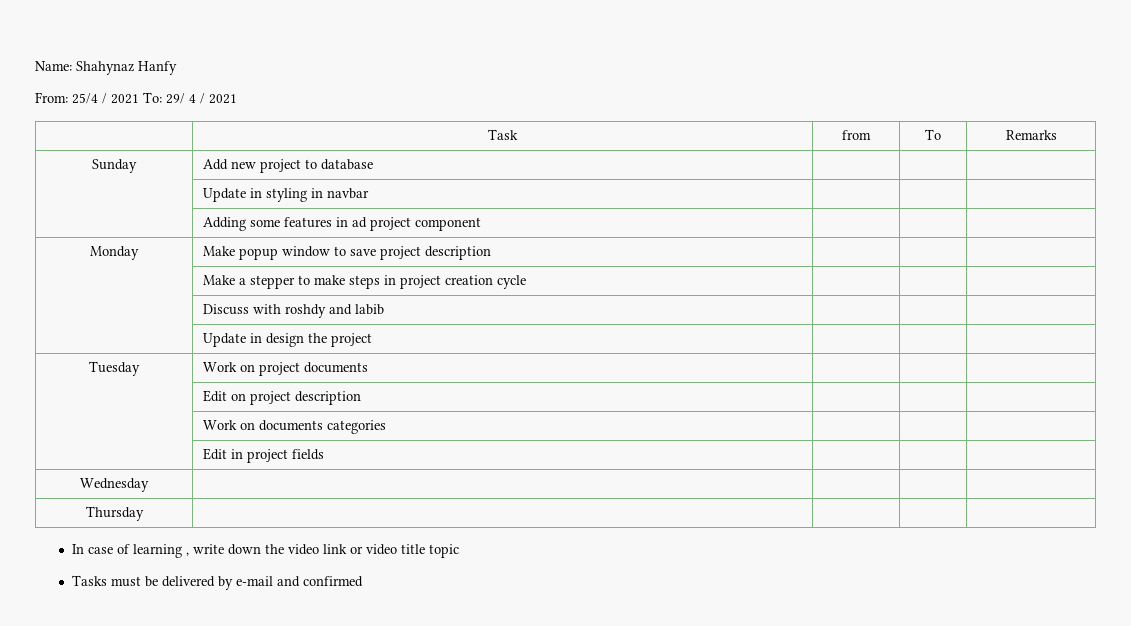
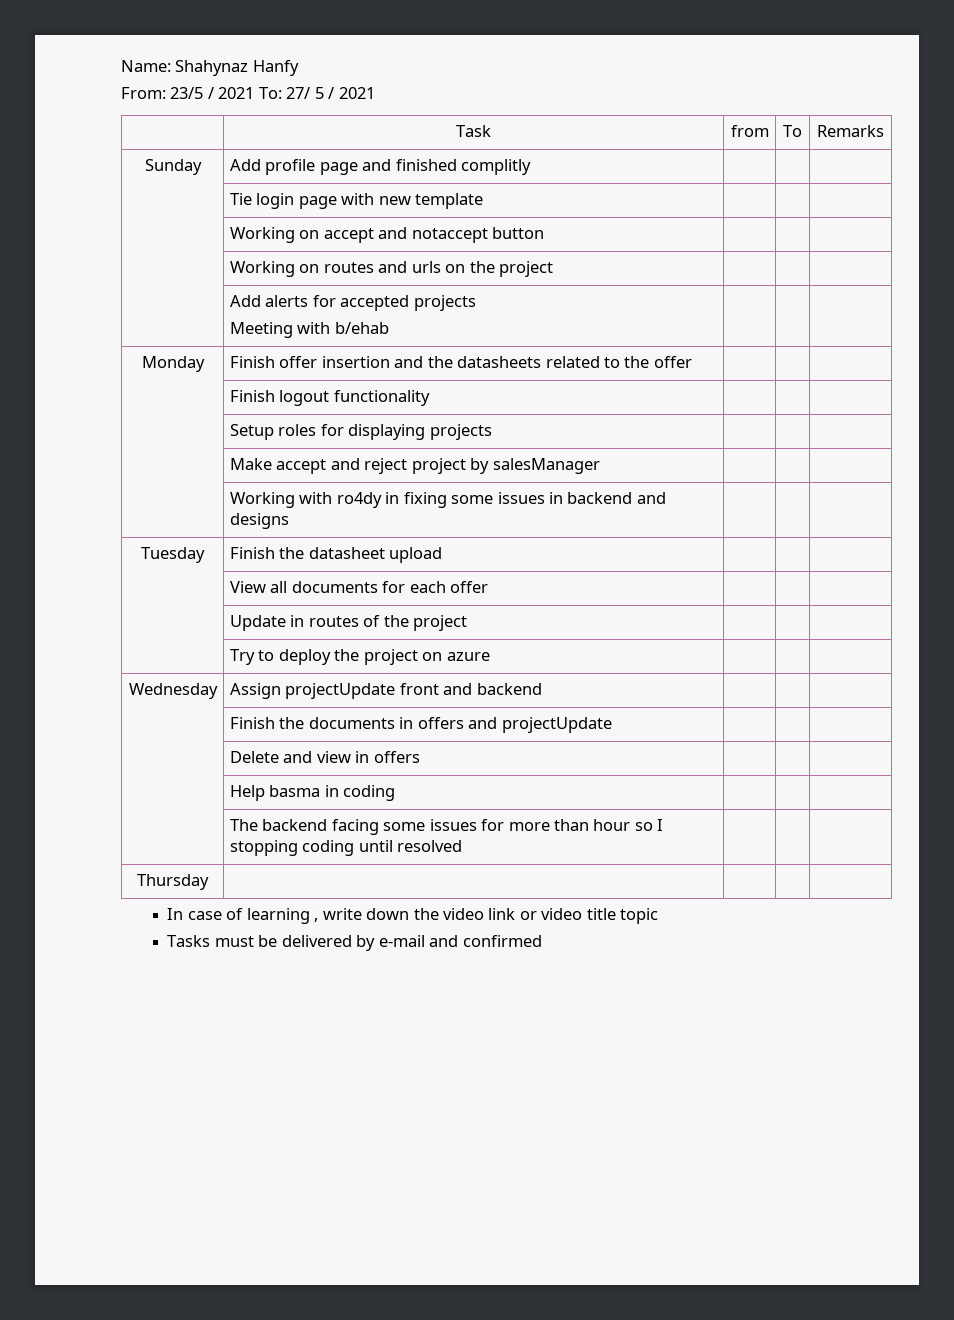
- From: 25/4 / 2021 To: 29/ 4 / 2021
+ From: 23/5 / 2021 To: 27/ 5 / 2021
- Sunday | Add new project to database | | |
- | Update in styling in navbar | | |
- | Adding some features in ad project component | | |
- Monday | Make popup window to save project description | | |
- | Make a stepper to make steps in project creation cycle | | |
- | Discuss with roshdy and labib | | |
- | Update in design the project | | |
- Tuesday | Work on project documents | | |
- | Edit on project description | | |
- | Work on documents categories | | |
- | Edit in project fields | | |
- Wednesday | | | |
+ Sunday | Add profile page and finished complitly | | |
+ | Tie login page with new template | | |
+ | Working on accept and notaccept button | | |
+ | Working on routes and urls on the project | | |
+ | Add alerts for accepted projects
+ Meeting with b/ehab | | |
+ Monday | Finish offer insertion and the datasheets related to the offer | | |
+ | Finish logout functionality | | |
+ | Setup roles for displaying projects | | |
+ | Make accept and reject project by salesManager | | |
+ | Working with ro4dy in fixing some issues in backend and designs | | |
+ Tuesday | Finish the datasheet upload | | |
+ | View all documents for each offer | | |
+ | Update in routes of the project | | |
+ | Try to deploy the project on azure | | |
+ Wednesday | Assign projectUpdate front and backend | | |
+ | Finish the documents in offers and projectUpdate | | |
+ | Delete and view in offers | | |
+ | Help basma in coding | | |
+ | The backend facing some issues for more than hour so I stopping coding until resolved | | |

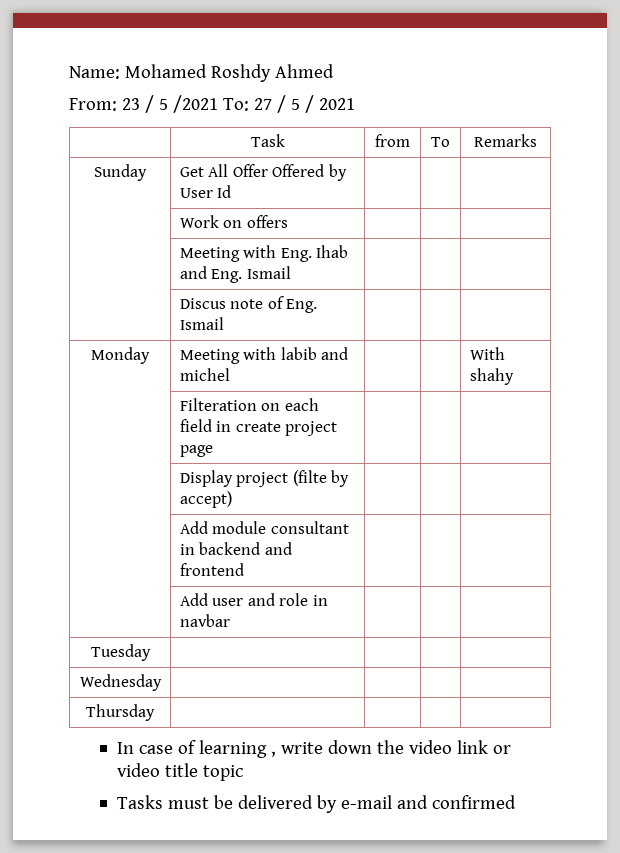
- Name: Shahynaz Hanfy
- From: 23/5 / 2021 To: 27/ 5 / 2021
+ Name: Mohamed Roshdy Ahmed
+ From: 23 / 5 /2021 To: 27 / 5 / 2021
- Sunday | Add profile page and finished complitly | | |
- | Tie login page with new template | | |
- | Working on accept and notaccept button | | |
- | Working on routes and urls on the project | | |
- | Add alerts for accepted projects
- Meeting with b/ehab | | |
- Monday | Finish offer insertion and the datasheets related to the offer | | |
- | Finish logout functionality | | |
- | Setup roles for displaying projects | | |
- | Make accept and reject project by salesManager | | |
- | Working with ro4dy in fixing some issues in backend and designs | | |
- Tuesday | Finish the datasheet upload | | |
- | View all documents for each offer | | |
- | Update in routes of the project | | |
- | Try to deploy the project on azure | | |
- Wednesday | Assign projectUpdate front and backend | | |
- | Finish the documents in offers and projectUpdate | | |
- | Delete and view in offers | | |
- | Help basma in coding | | |
- | The backend facing some issues for more than hour so I stopping coding until resolved | | |
+ Sunday | Get All Offer Offered by User Id | | |
+ | Work on offers | | |
+ | Meeting with Eng. Ihab and Eng. Ismail | | |
+ | Discus note of Eng. Ismail | | |
+ Monday | Meeting with labib and michel | | | With shahy
+ | Filteration on each field in create project page | | |
+ | Display project (filte by accept) | | |
+ | Add module consultant in backend and frontend | | |
+ | Add user and role in navbar | | |
+ Tuesday | | | |
+ Wednesday | | | |

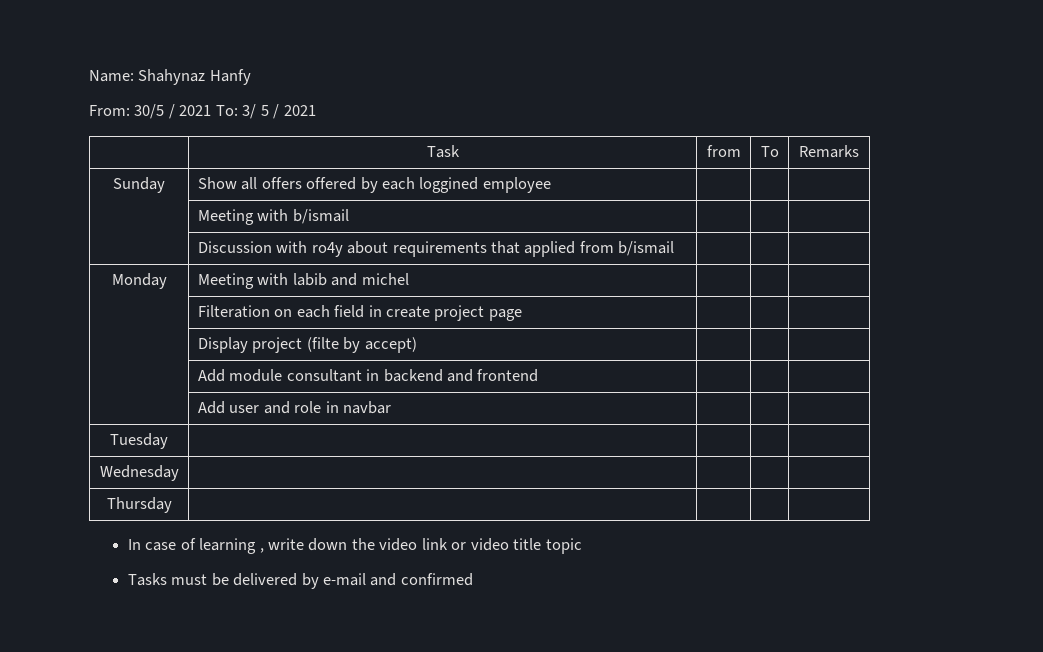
- Name: Mohamed Roshdy Ahmed
- From: 23 / 5 /2021 To: 27 / 5 / 2021
+ Name: Shahynaz Hanfy
+ From: 30/5 / 2021 To: 3/ 5 / 2021
- Sunday | Get All Offer Offered by User Id | | |
- | Work on offers | | |
- | Meeting with Eng. Ihab and Eng. Ismail | | |
- | Discus note of Eng. Ismail | | |
+ Sunday | Show all offers offered by each loggined employee | | |
+ | Meeting with b/ismail | | |
+ | Discussion with ro4y about requirements that applied from b/ismail | | |
- Monday | Meeting with labib and michel | | | With shahy
+ Monday | Meeting with labib and michel | | |

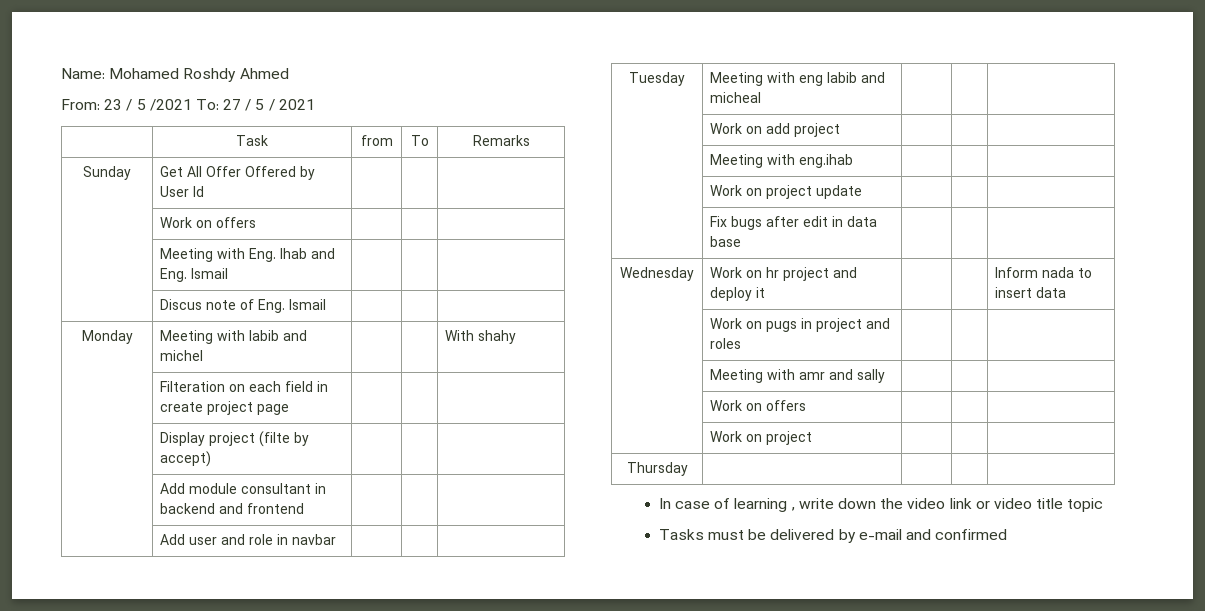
- Name: Shahynaz Hanfy
- From: 30/5 / 2021 To: 3/ 5 / 2021
+ Name: Mohamed Roshdy Ahmed
+ From: 23 / 5 /2021 To: 27 / 5 / 2021
- Sunday | Show all offers offered by each loggined employee | | |
- | Meeting with b/ismail | | |
- | Discussion with ro4y about requirements that applied from b/ismail | | |
+ Sunday | Get All Offer Offered by User Id | | |
+ | Work on offers | | |
+ | Meeting with Eng. Ihab and Eng. Ismail | | |
+ | Discus note of Eng. Ismail | | |
- Monday | Meeting with labib and michel | | |
+ Monday | Meeting with labib and michel | | | With shahy
- Tuesday | | | |
- Wednesday | | | |
+ Tuesday | Meeting with eng labib and micheal | | |
+ | Work on add project | | |
+ | Meeting with eng.ihab | | |
+ | Work on project update | | |
+ | Fix bugs after edit in data base | | |
+ Wednesday | Work on hr project and deploy it | | | Inform nada to insert data
+ | Work on pugs in project and roles | | |
+ | Meeting with amr and sally | | |
+ | Work on offers | | |
+ | Work on project | | |

